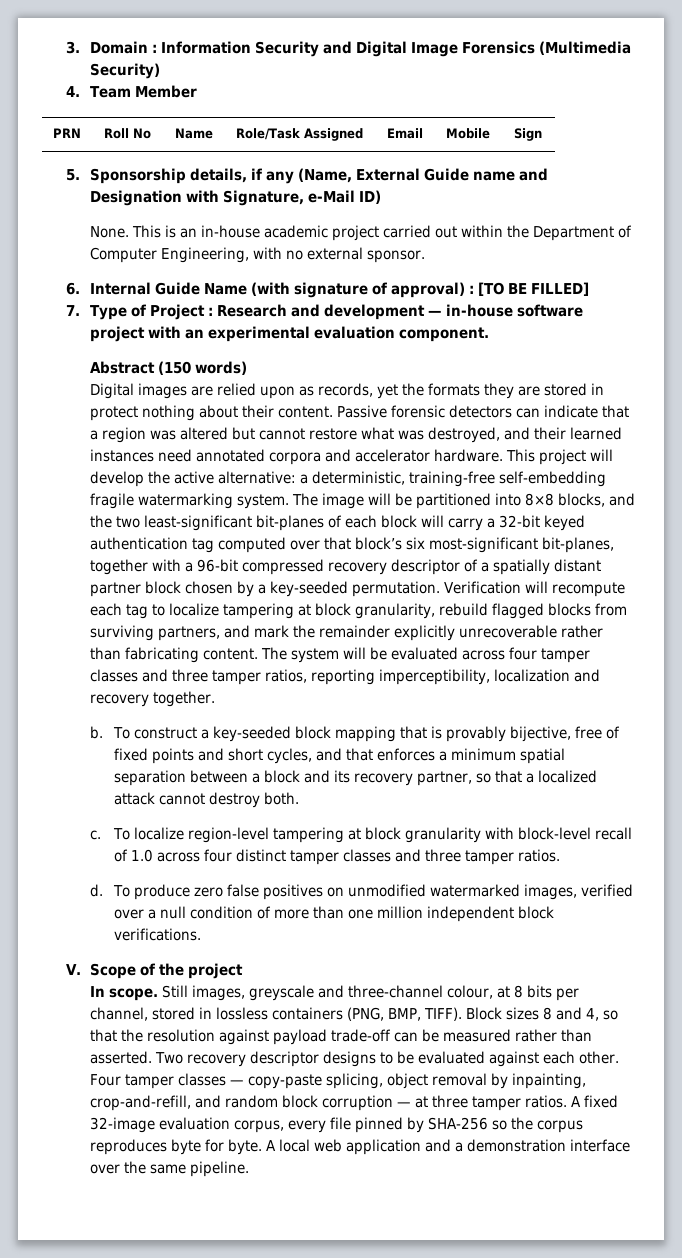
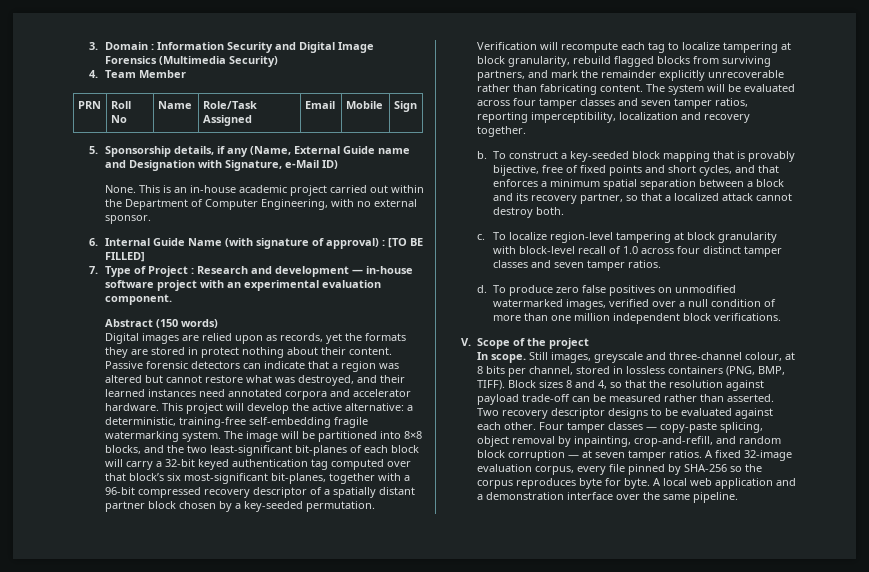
- The system will be evaluated across four tamper classes and three tamper ratios, reporting imperceptibility, localization and recovery together.
+ The system will be evaluated across four tamper classes and seven tamper ratios, reporting imperceptibility, localization and recovery together.
- To localize region-level tampering at block granularity with block-level recall of 1.0 across four distinct tamper classes and three tamper ratios.
+ To localize region-level tampering at block granularity with block-level recall of 1.0 across four distinct tamper classes and seven tamper ratios.
- Four tamper classes — copy-paste splicing, object removal by inpainting, crop-and-refill, and random block corruption — at three tamper ratios.
+ Four tamper classes — copy-paste splicing, object removal by inpainting, crop-and-refill, and random block corruption — at seven tamper ratios.

